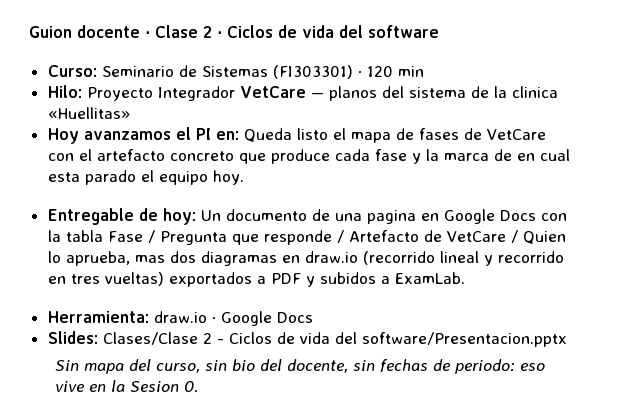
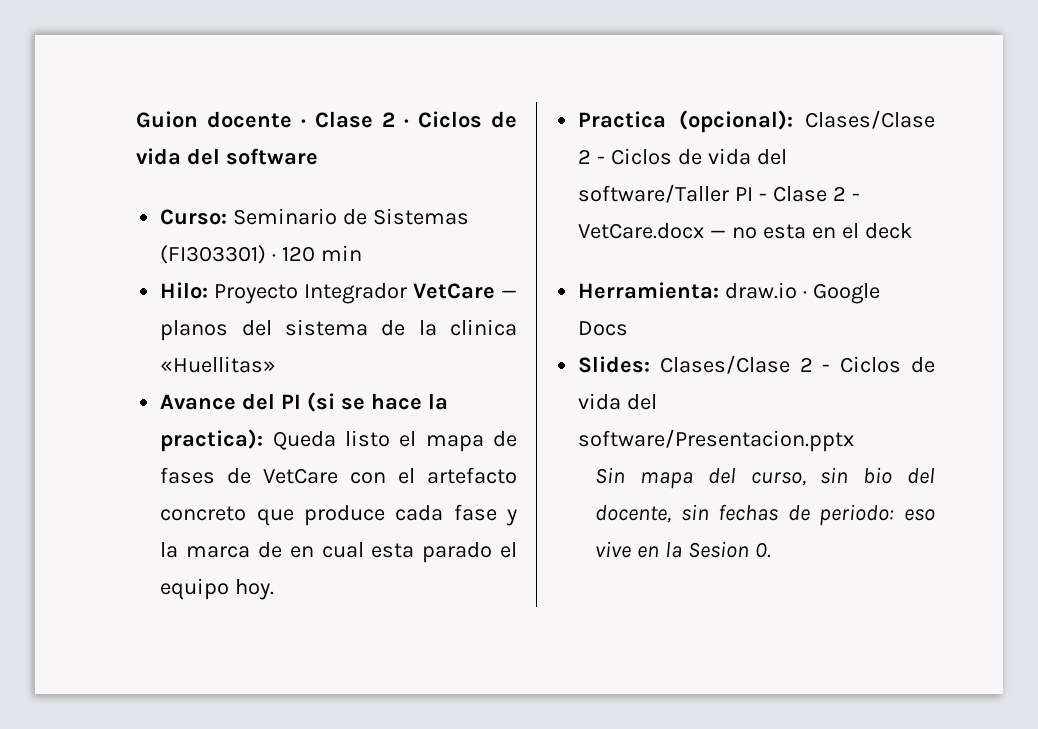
- Hoy avanzamos el PI en: Queda listo el mapa de fases de VetCare con el artefacto concreto que produce cada fase y la marca de en cual esta parado el equipo hoy.
+ Avance del PI (si se hace la practica): Queda listo el mapa de fases de VetCare con el artefacto concreto que produce cada fase y la marca de en cual esta parado el equipo hoy.
- Entregable de hoy: Un documento de una pagina en Google Docs con la tabla Fase / Pregunta que responde / Artefacto de VetCare / Quien lo aprueba, mas dos diagramas en draw.io (recorrido lineal y recorrido en tres vueltas) exportados a PDF y subidos a ExamLab.
+ Practica (opcional): Clases/Clase 2 - Ciclos de vida del software/Taller PI - Clase 2 - VetCare.docx — no esta en el deck

